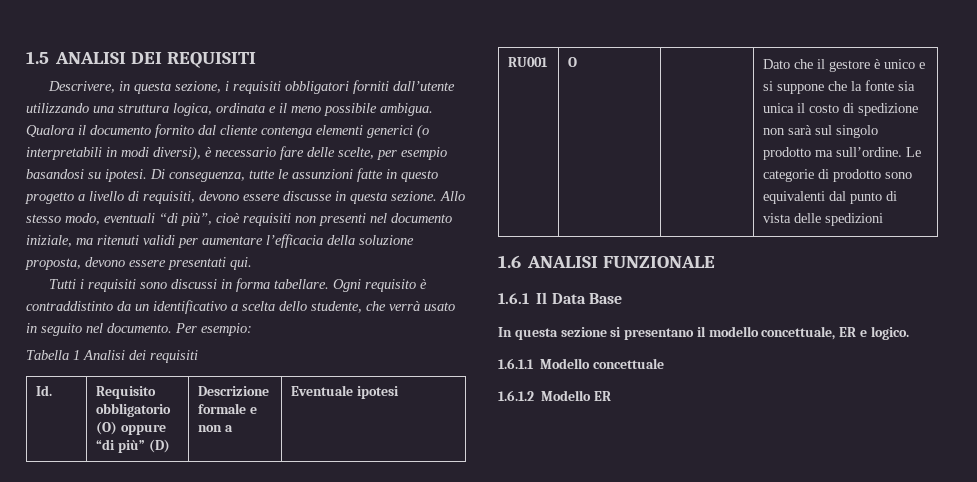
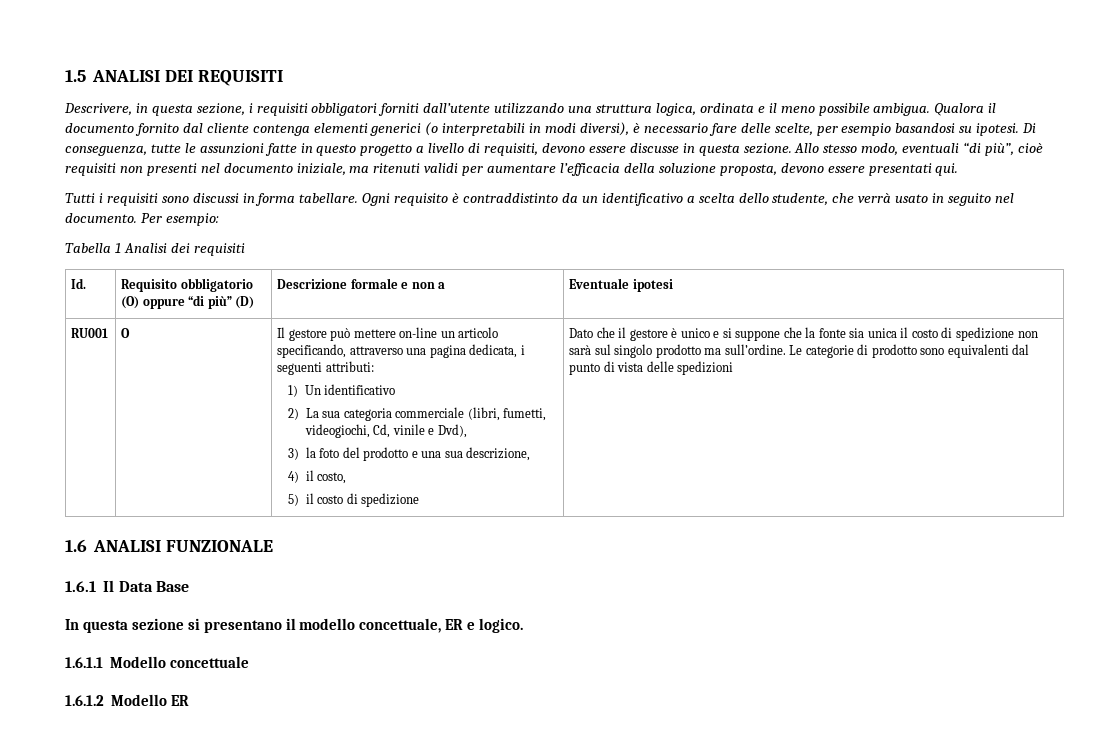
+ Il gestore può mettere on-line un articolo specificando, attraverso una pagina dedicata, i seguenti attributi:
+ 1) Un identificativo
+ 2) La sua categoria commerciale (libri, fumetti, videogiochi, Cd, vinile e Dvd),
+ 3) la foto del prodotto e una sua descrizione,
+ 4) il costo,
+ 5) il costo di spedizione

